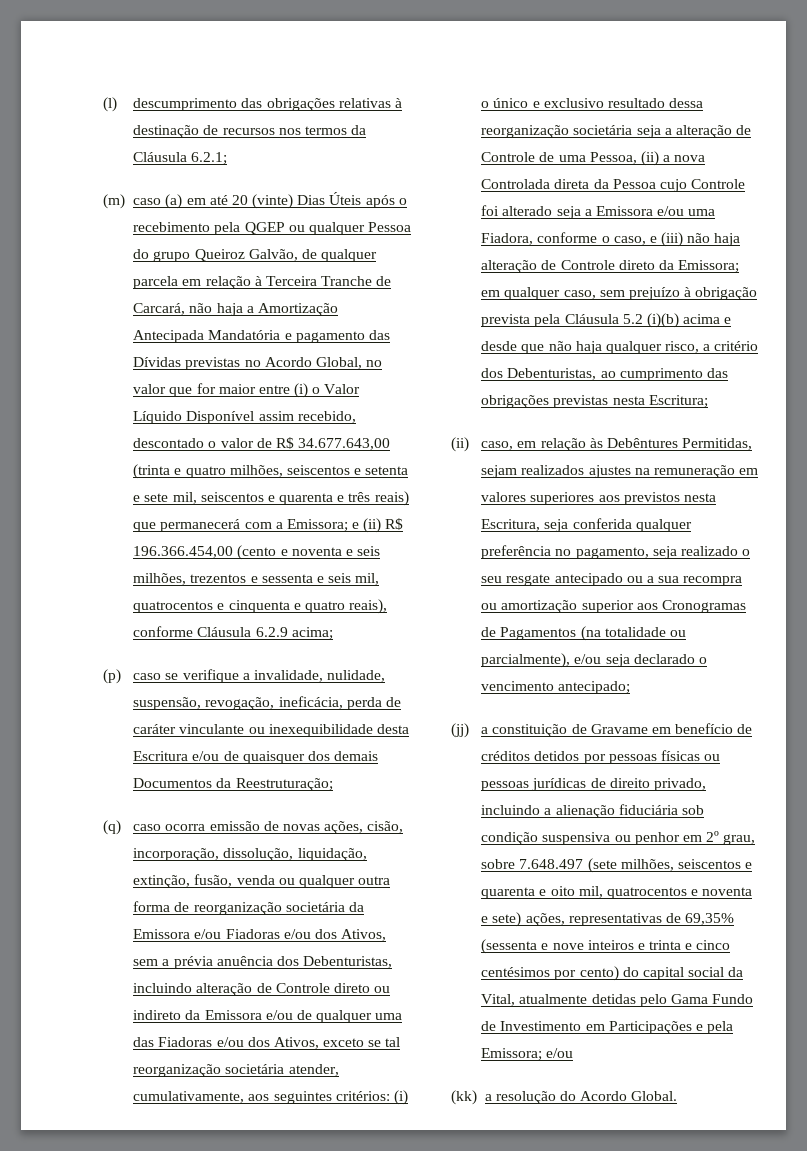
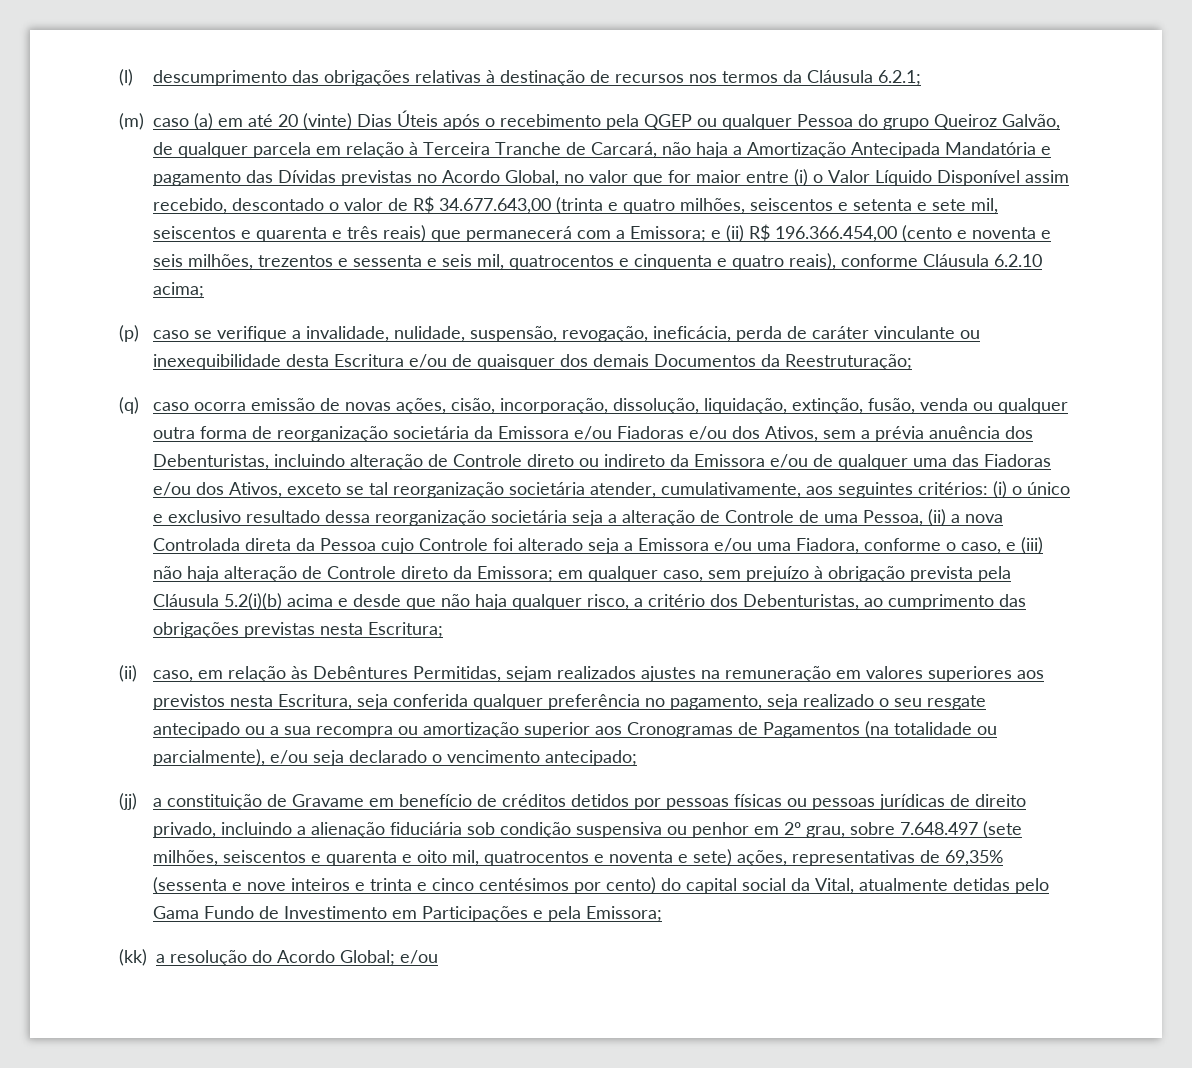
- e (ii) R$ 196.366.454,00 (cento e noventa e seis milhões, trezentos e sessenta e seis mil, quatrocentos e cinquenta e quatro reais), conforme Cláusula 6.2.9 acima;
+ e (ii) R$ 196.366.454,00 (cento e noventa e seis milhões, trezentos e sessenta e seis mil, quatrocentos e cinquenta e quatro reais), conforme Cláusula 6.2.10 acima;
- em qualquer caso, sem prejuízo à obrigação prevista pela Cláusula 5.2 (i)(b) acima e desde que não haja qualquer risco, a critério dos Debenturistas, ao cumprimento das obrigações previstas nesta Escritura;
+ em qualquer caso, sem prejuízo à obrigação prevista pela Cláusula 5.2(i)(b) acima e desde que não haja qualquer risco, a critério dos Debenturistas, ao cumprimento das obrigações previstas nesta Escritura;
- (jj) a constituição de Gravame em benefício de créditos detidos por pessoas físicas ou pessoas jurídicas de direito privado, incluindo a alienação fiduciária sob condição suspensiva ou penhor em 2º grau, sobre 7.648.497 (sete milhões, seiscentos e quarenta e oito mil, quatrocentos e noventa e sete) ações, representativas de 69,35% (sessenta e nove inteiros e trinta e cinco centésimos por cento) do capital social da Vital, atualmente detidas pelo Gama Fundo de Investimento em Participações e pela Emissora; e/ou
+ (jj) a constituição de Gravame em benefício de créditos detidos por pessoas físicas ou pessoas jurídicas de direito privado, incluindo a alienação fiduciária sob condição suspensiva ou penhor em 2º grau, sobre 7.648.497 (sete milhões, seiscentos e quarenta e oito mil, quatrocentos e noventa e sete) ações, representativas de 69,35% (sessenta e nove inteiros e trinta e cinco centésimos por cento) do capital social da Vital, atualmente detidas pelo Gama Fundo de Investimento em Participações e pela Emissora;
- (kk) a resolução do Acordo Global.
+ (kk) a resolução do Acordo Global; e/ou

